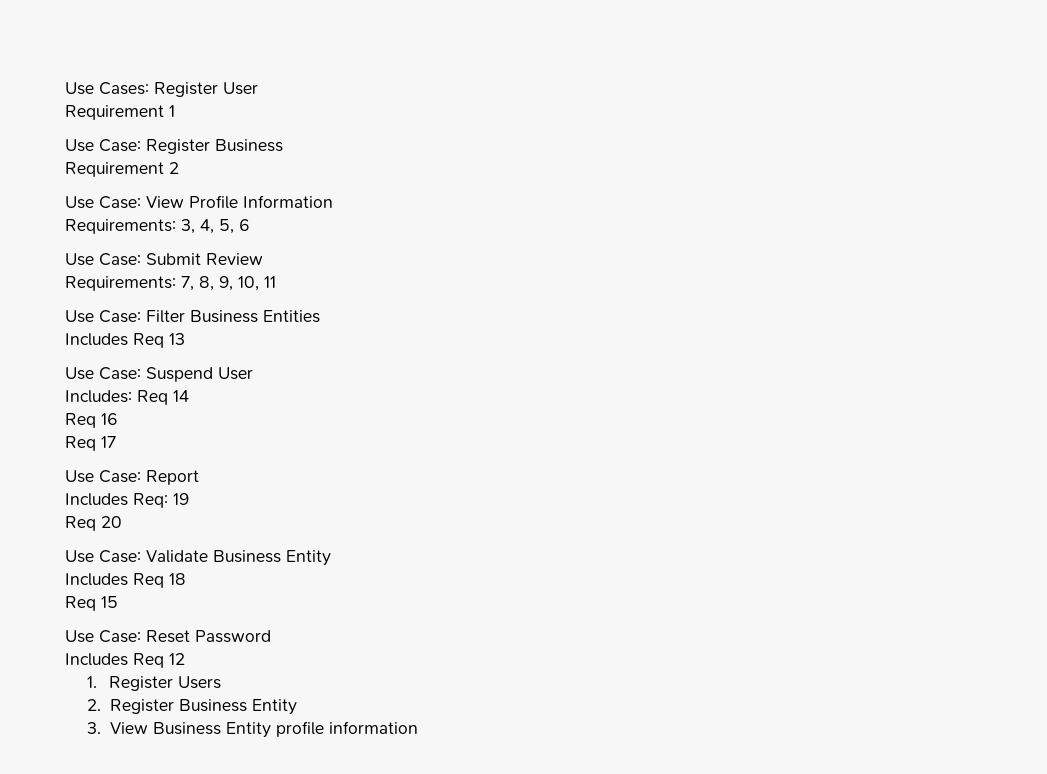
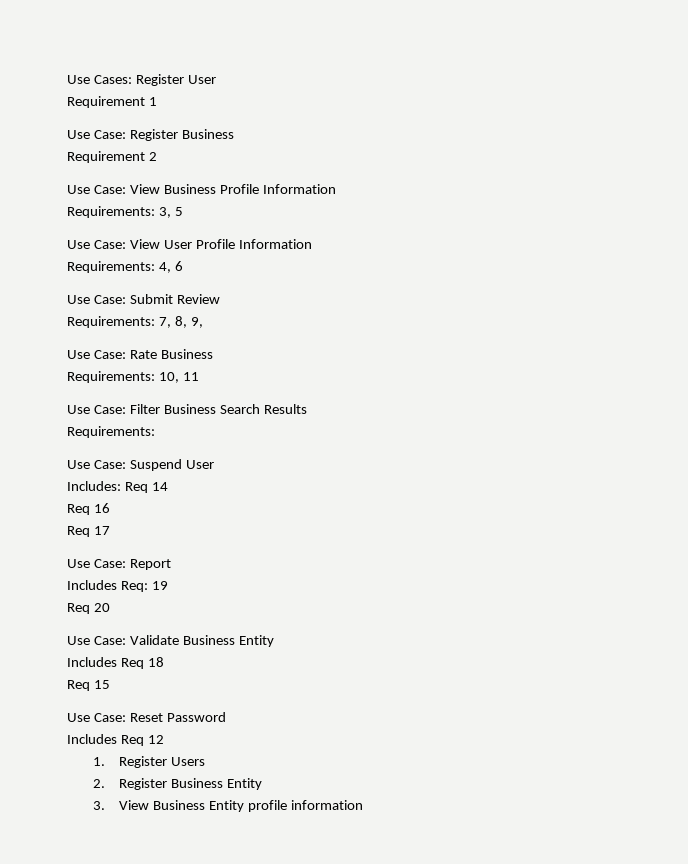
- Use Case: View Profile Information
+ Use Case: View Business Profile Information
- Requirements: 3, 4, 5, 6
+ Requirements: 3, 5
+ Use Case: View User Profile Information
+ Requirements: 4, 6
- Requirements: 7, 8, 9, 10, 11
+ Requirements: 7, 8, 9,
+ Use Case: Rate Business
+ Requirements: 10, 11
- Use Case: Filter Business Entities
- Includes Req 13
+ Use Case: Filter Business Search Results
+ Requirements:

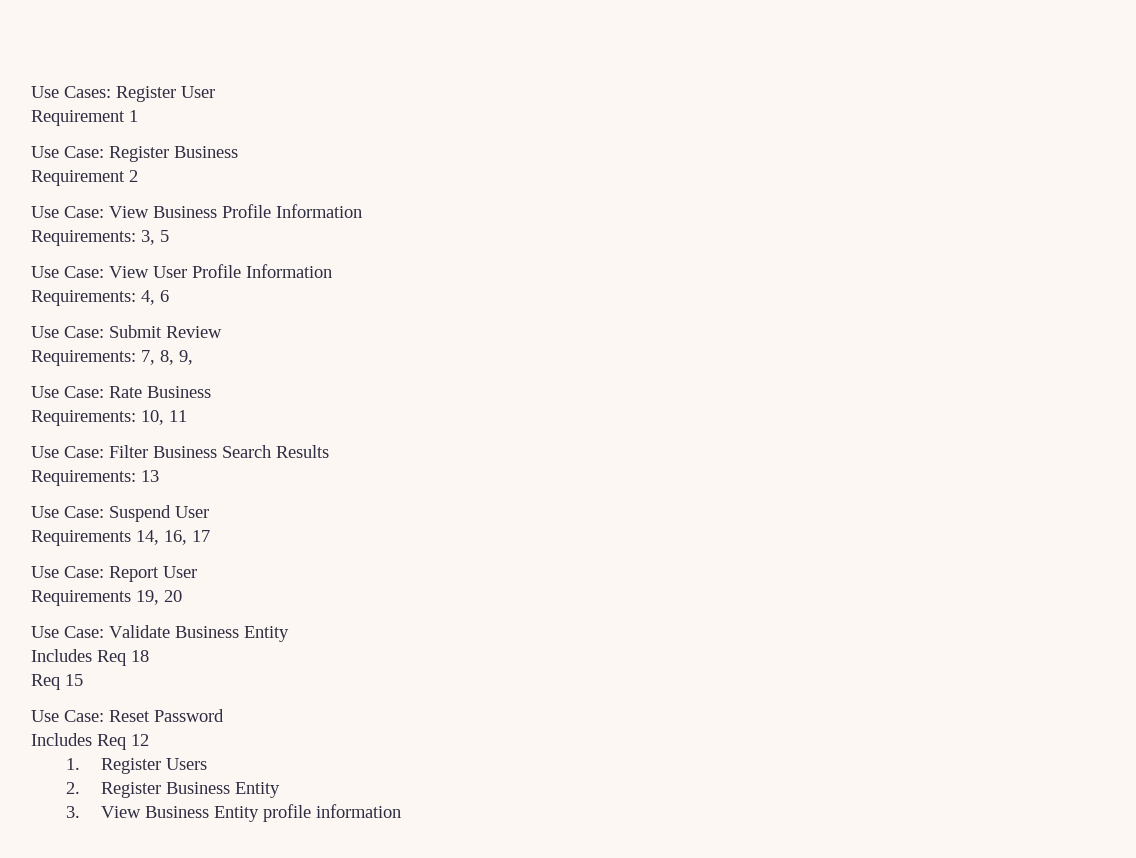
  Use Case: Filter Business Search Results
- Requirements:
+ Requirements: 13
- Includes: Req 14
- Req 16
- Req 17
+ Requirements 14, 16, 17
- Use Case: Report
- Includes Req: 19
- Req 20
+ Use Case: Report User
+ Requirements 19, 20

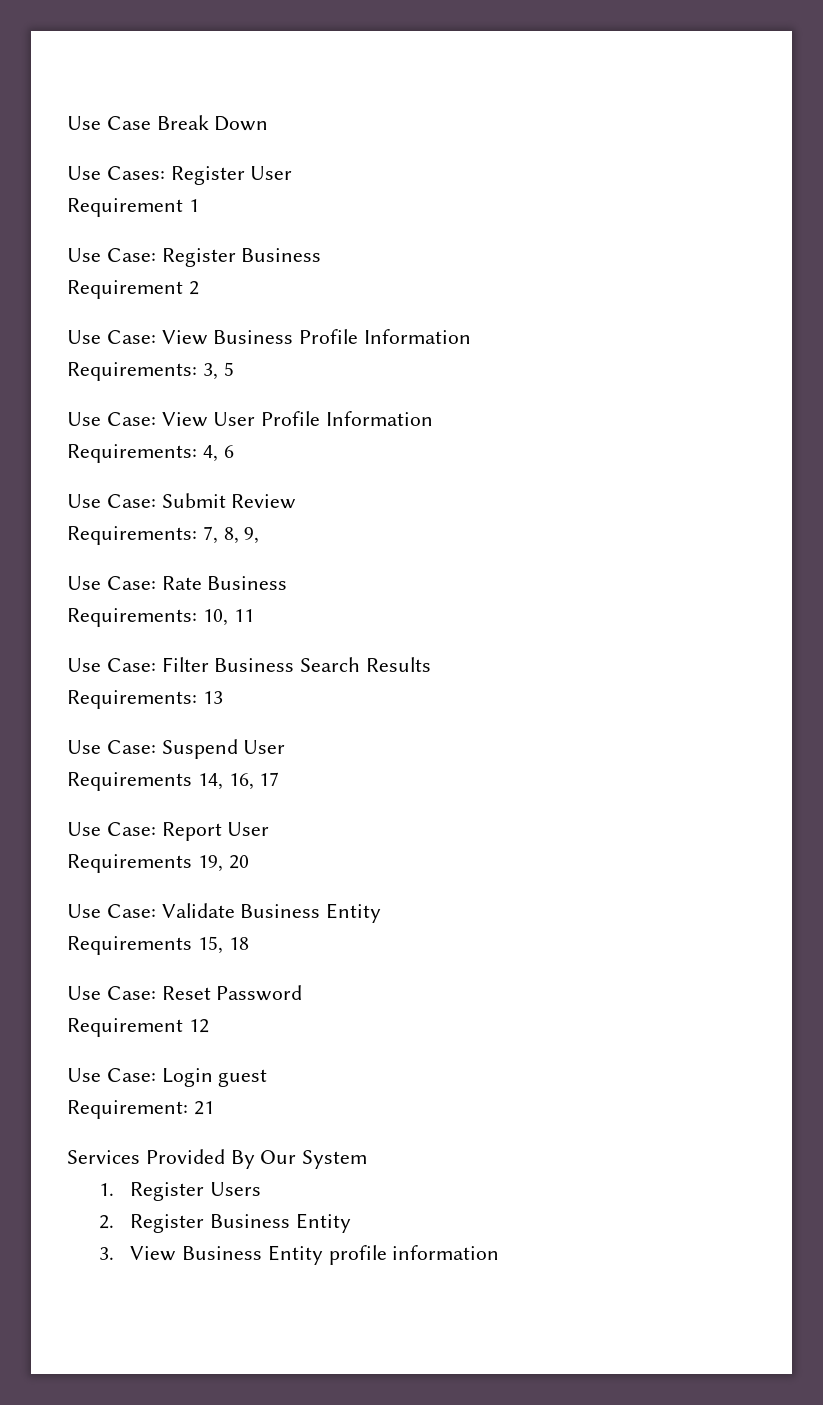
+ Use Case Break Down
- Includes Req 18
+ Requirements 15, 18
- Req 15
- Includes Req 12
+ Requirement 12
+ Use Case: Login guest
+ Requirement: 21
+ Services Provided By Our System

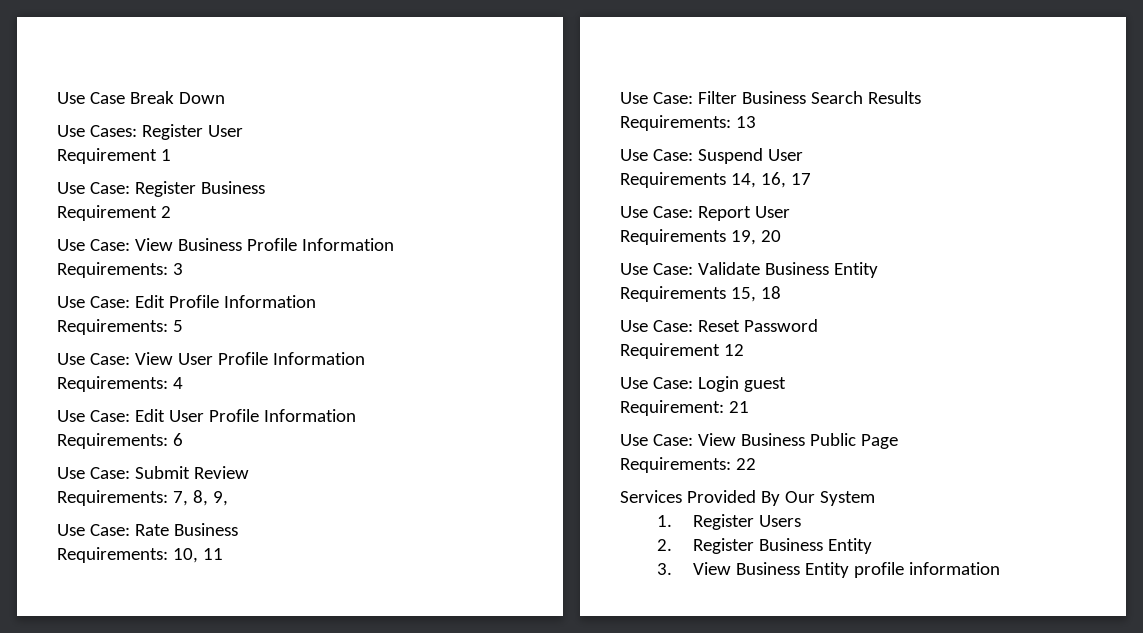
- Requirements: 3, 5
+ Requirements: 3
+ Use Case: Edit Profile Information
+ Requirements: 5
- Requirements: 4, 6
+ Requirements: 4
+ Use Case: Edit User Profile Information
+ Requirements: 6
+ Use Case: View Business Public Page
+ Requirements: 22

